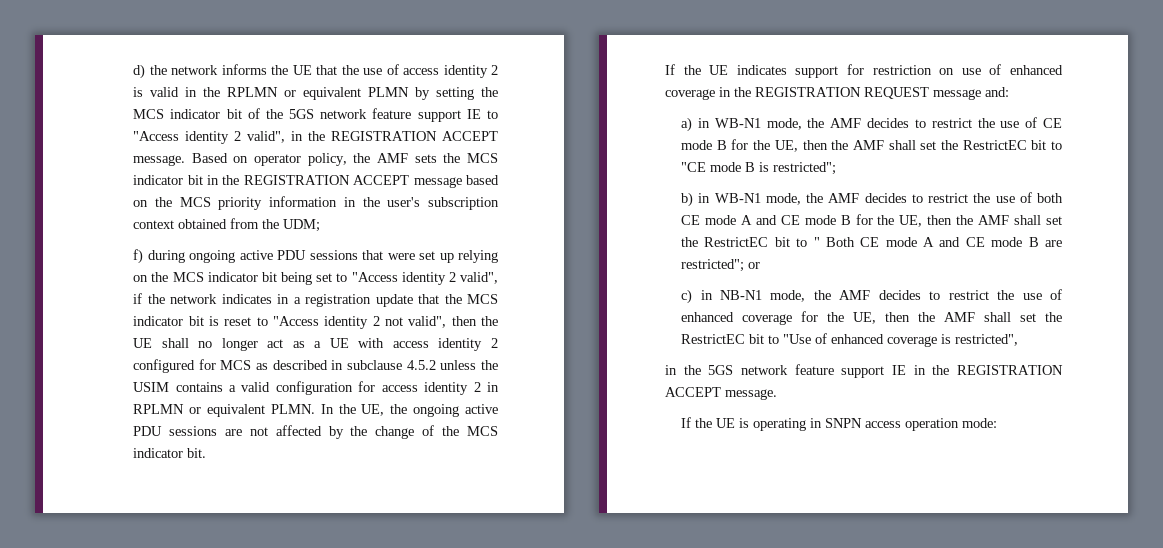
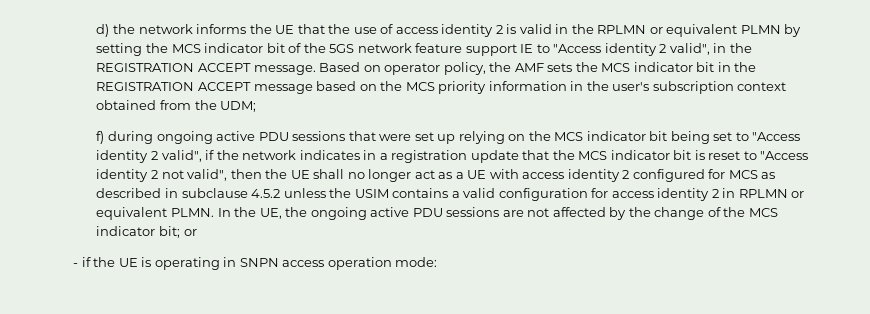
- In the UE, the ongoing active PDU sessions are not affected by the change of the MCS indicator bit.
- If the UE indicates support for restriction on use of enhanced coverage in the REGISTRATION REQUEST message and:
- a) in WB-N1 mode, the AMF decides to restrict the use of CE mode B for the UE, then the AMF shall set the RestrictEC bit to "CE mode B is restricted";
- b) in WB-N1 mode, the AMF decides to restrict the use of both CE mode A and CE mode B for the UE, then the AMF shall set the RestrictEC bit to " Both CE mode A and CE mode B are restricted"; or
- c) in NB-N1 mode, the AMF decides to restrict the use of enhanced coverage for the UE, then the AMF shall set the RestrictEC bit to "Use of enhanced coverage is restricted",
- in the 5GS network feature support IE in the REGISTRATION ACCEPT message.
- If the UE is operating in SNPN access operation mode:
+ In the UE, the ongoing active PDU sessions are not affected by the change of the MCS indicator bit; or
+ - if the UE is operating in SNPN access operation mode:

